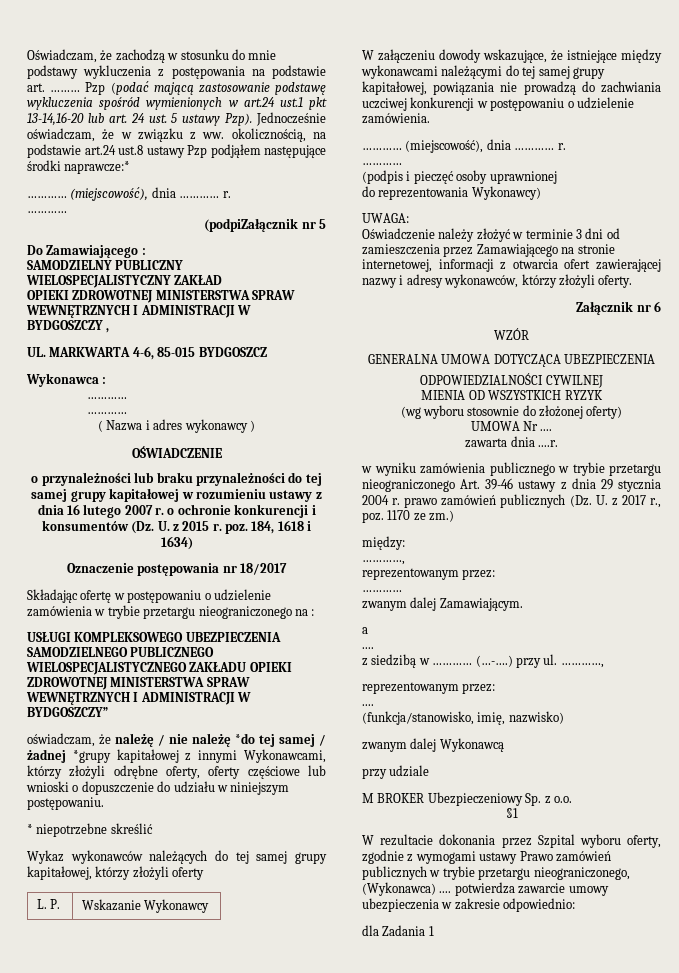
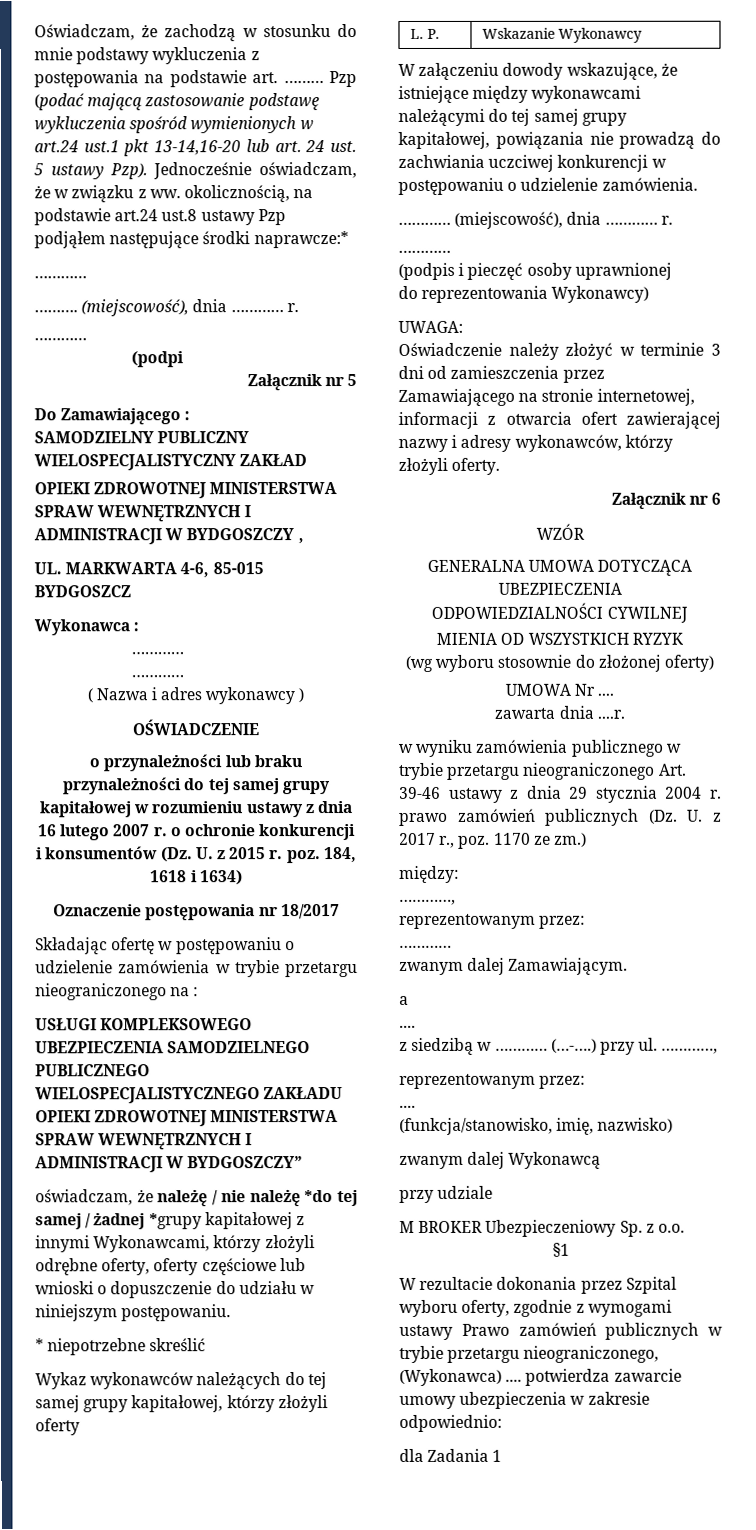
  Jednocześnie oświadczam, że w związku z ww. okolicznością, na podstawie art.24 ust.8 ustawy Pzp podjąłem następujące środki naprawcze:*
- ………… (miejscowość), dnia ………… r.
  …………
- (podpiZałącznik nr 5
+ ………. (miejscowość), dnia ………… r.
+ …………
+ (podpi
+ Załącznik nr 5

